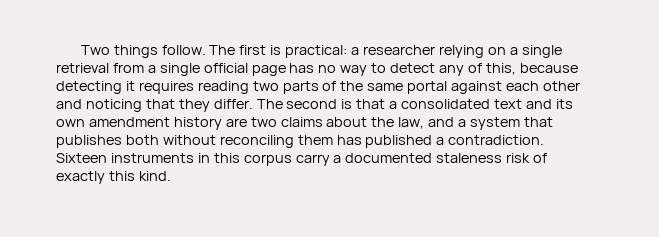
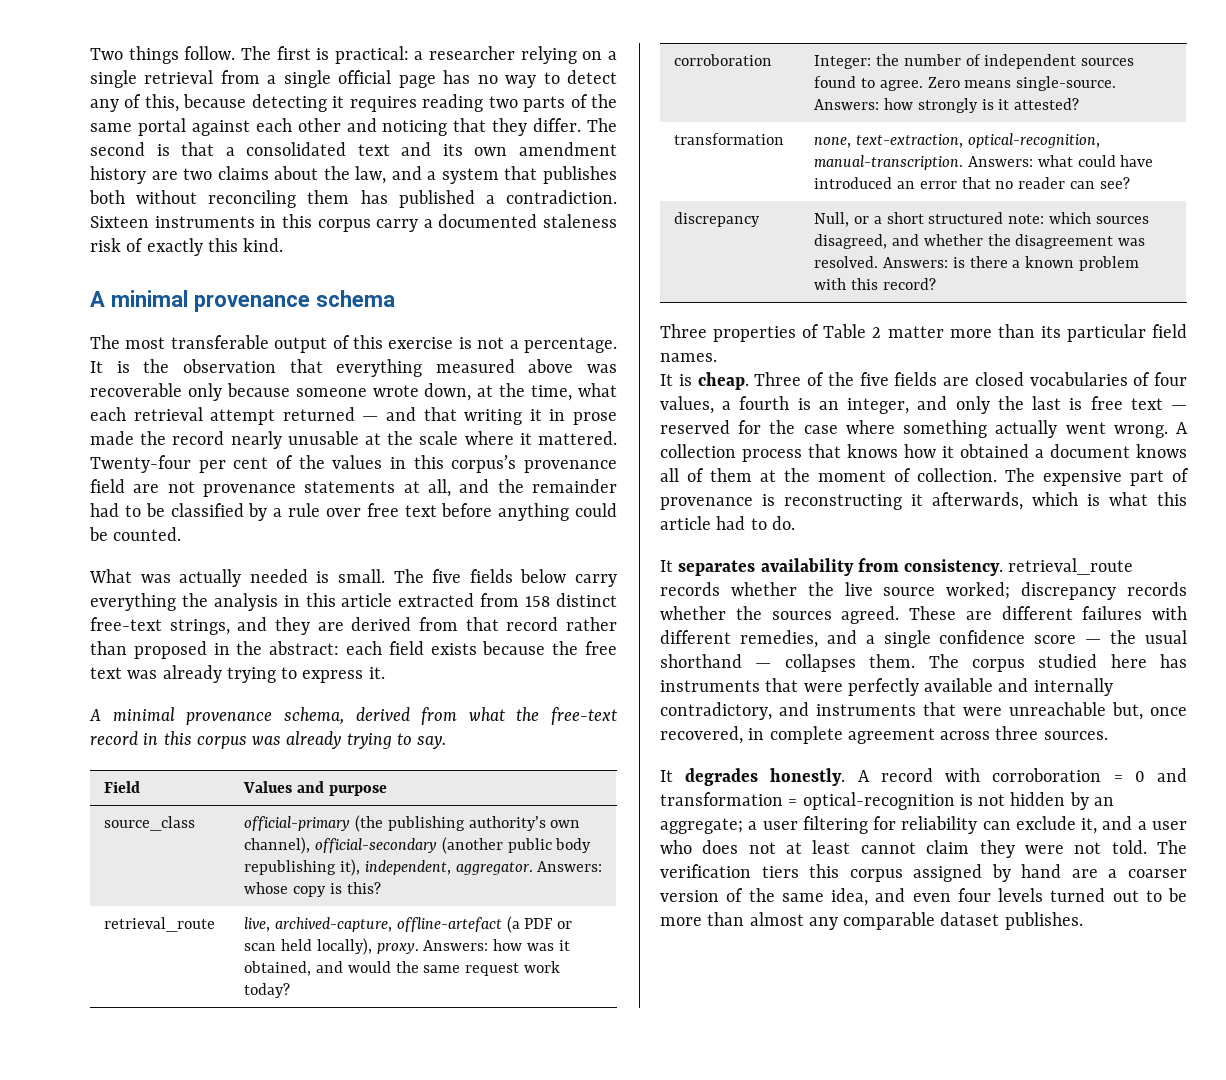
+ A minimal provenance schema
+ The most transferable output of this exercise is not a percentage. It is the observation that everything measured above was recoverable only because someone wrote down, at the time, what each retrieval attempt returned — and that writing it in prose made the record nearly unusable at the scale where it mattered. Twenty-four per cent of the values in this corpus’s provenance field are not provenance statements at all, and the remainder had to be classified by a rule over free text before anything could be counted.
+ What was actually needed is small. The five fields below carry everything the analysis in this article extracted from 158 distinct free-text strings, and they are derived from that record rather than proposed in the abstract: each field exists because the free text was already trying to express it.
+ A minimal provenance schema, derived from what the free-text record in this corpus was already trying to say.
+ Field | Values and purpose
+ source_class | official-primary (the publishing authority’s own channel), official-secondary (another public body republishing it), independent, aggregator. Answers: whose copy is this?
+ retrieval_route | live, archived-capture, offline-artefact (a PDF or scan held locally), proxy. Answers: how was it obtained, and would the same request work today?
+ corroboration | Integer: the number of independent sources found to agree. Zero means single-source. Answers: how strongly is it attested?
+ transformation | none, text-extraction, optical-recognition, manual-transcription. Answers: what could have introduced an error that no reader can see?
+ discrepancy | Null, or a short structured note: which sources disagreed, and whether the disagreement was resolved. Answers: is there a known problem with this record?
+ Three properties of Table 2 matter more than its particular field names.
+ It is cheap. Three of the five fields are closed vocabularies of four values, a fourth is an integer, and only the last is free text — reserved for the case where something actually went wrong. A collection process that knows how it obtained a document knows all of them at the moment of collection. The expensive part of provenance is reconstructing it afterwards, which is what this article had to do.
+ It separates availability from consistency. retrieval_route records whether the live source worked; discrepancy records whether the sources agreed. These are different failures with different remedies, and a single confidence score — the usual shorthand — collapses them. The corpus studied here has instruments that were perfectly available and internally contradictory, and instruments that were unreachable but, once recovered, in complete agreement across three sources.
+ It degrades honestly. A record with corroboration = 0 and transformation = optical-recognition is not hidden by an aggregate; a user filtering for reliability can exclude it, and a user who does not at least cannot claim they were not told. The verification tiers this corpus assigned by hand are a coarser version of the same idea, and even four levels turned out to be more than almost any comparable dataset publishes.

